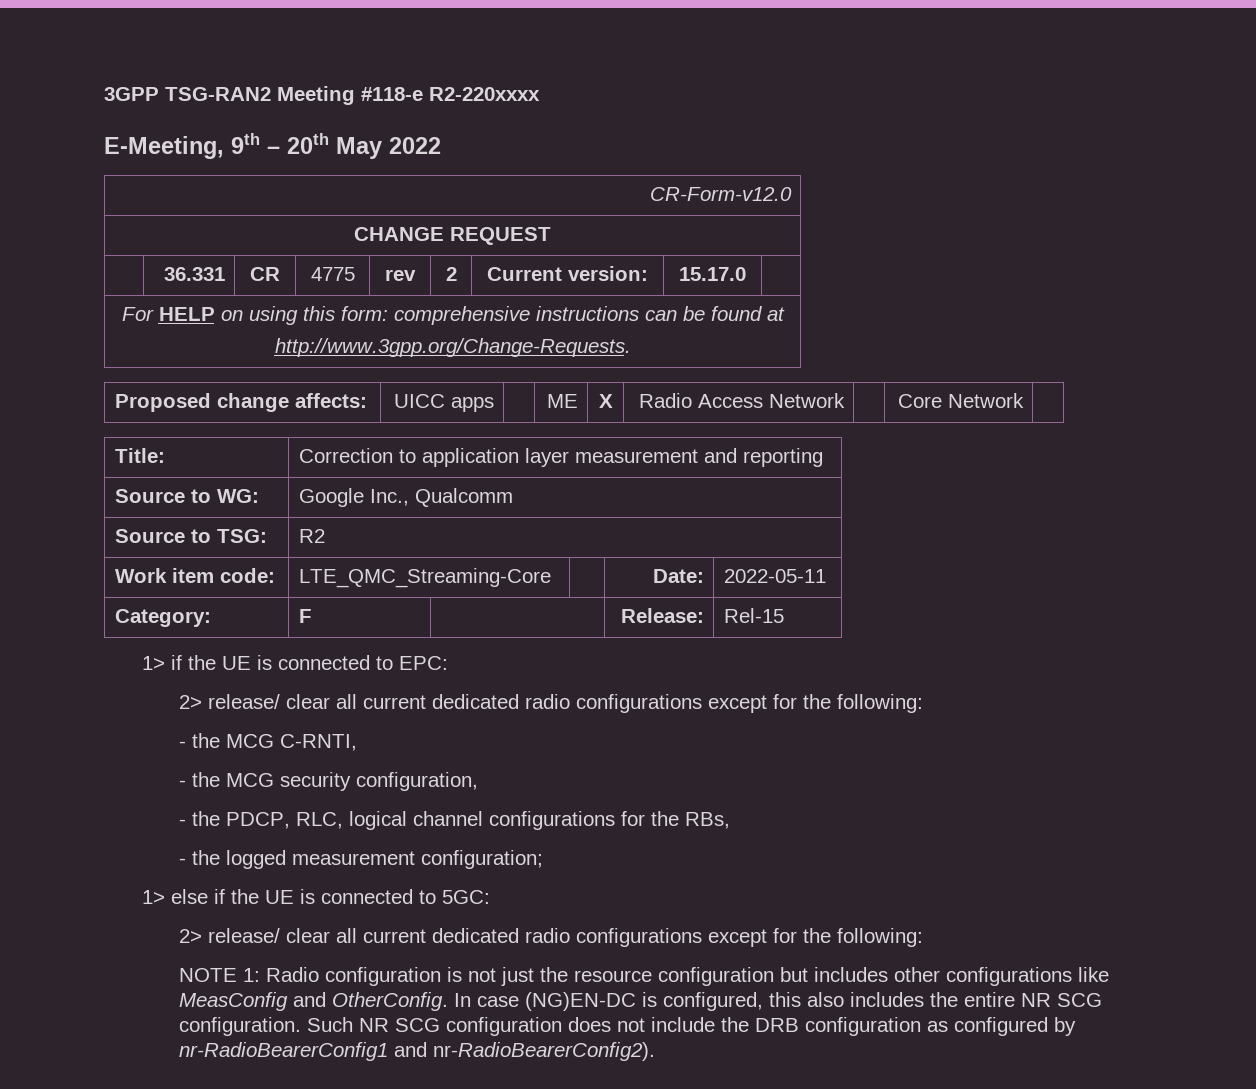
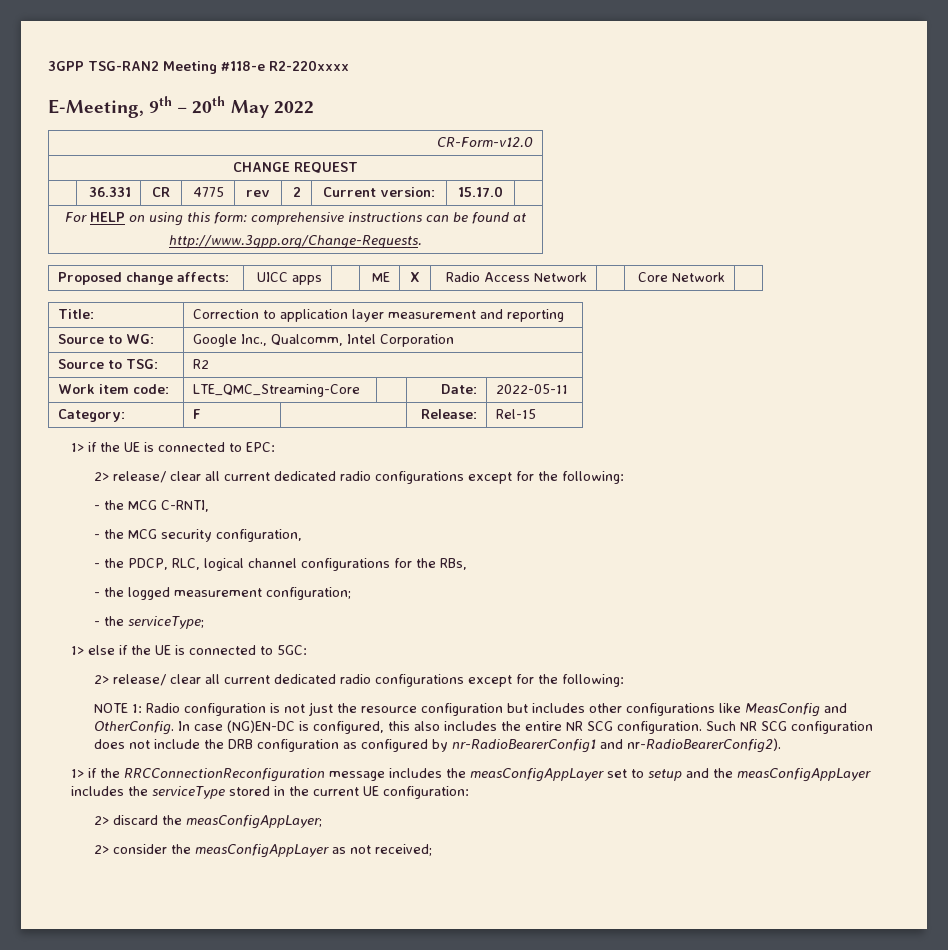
- Source to WG: | Google Inc., Qualcomm
+ Source to WG: | Google Inc., Qualcomm, Intel Corporation
+ - the serviceType;
+ 1> if the RRCConnectionReconfiguration message includes the measConfigAppLayer set to setup and the measConfigAppLayer includes the serviceType stored in the current UE configuration:
+ 2> discard the measConfigAppLayer;
+ 2> consider the measConfigAppLayer as not received;

